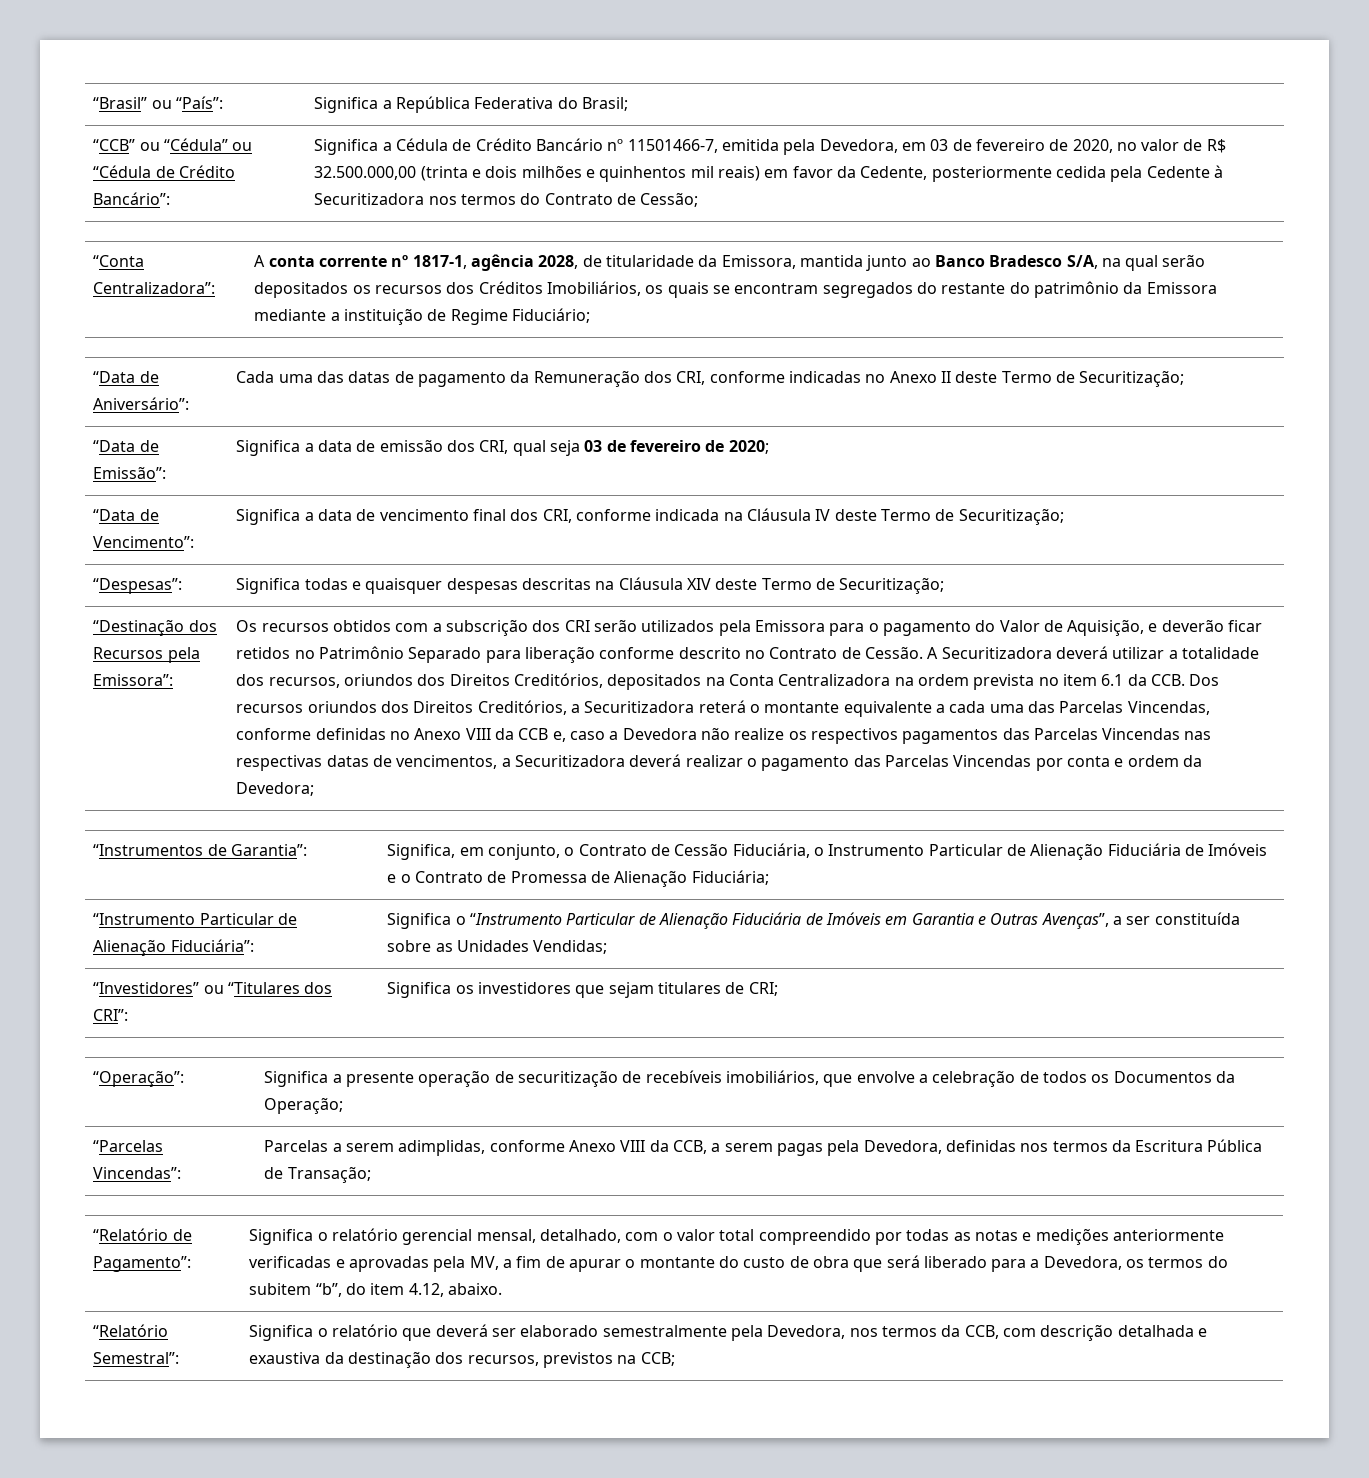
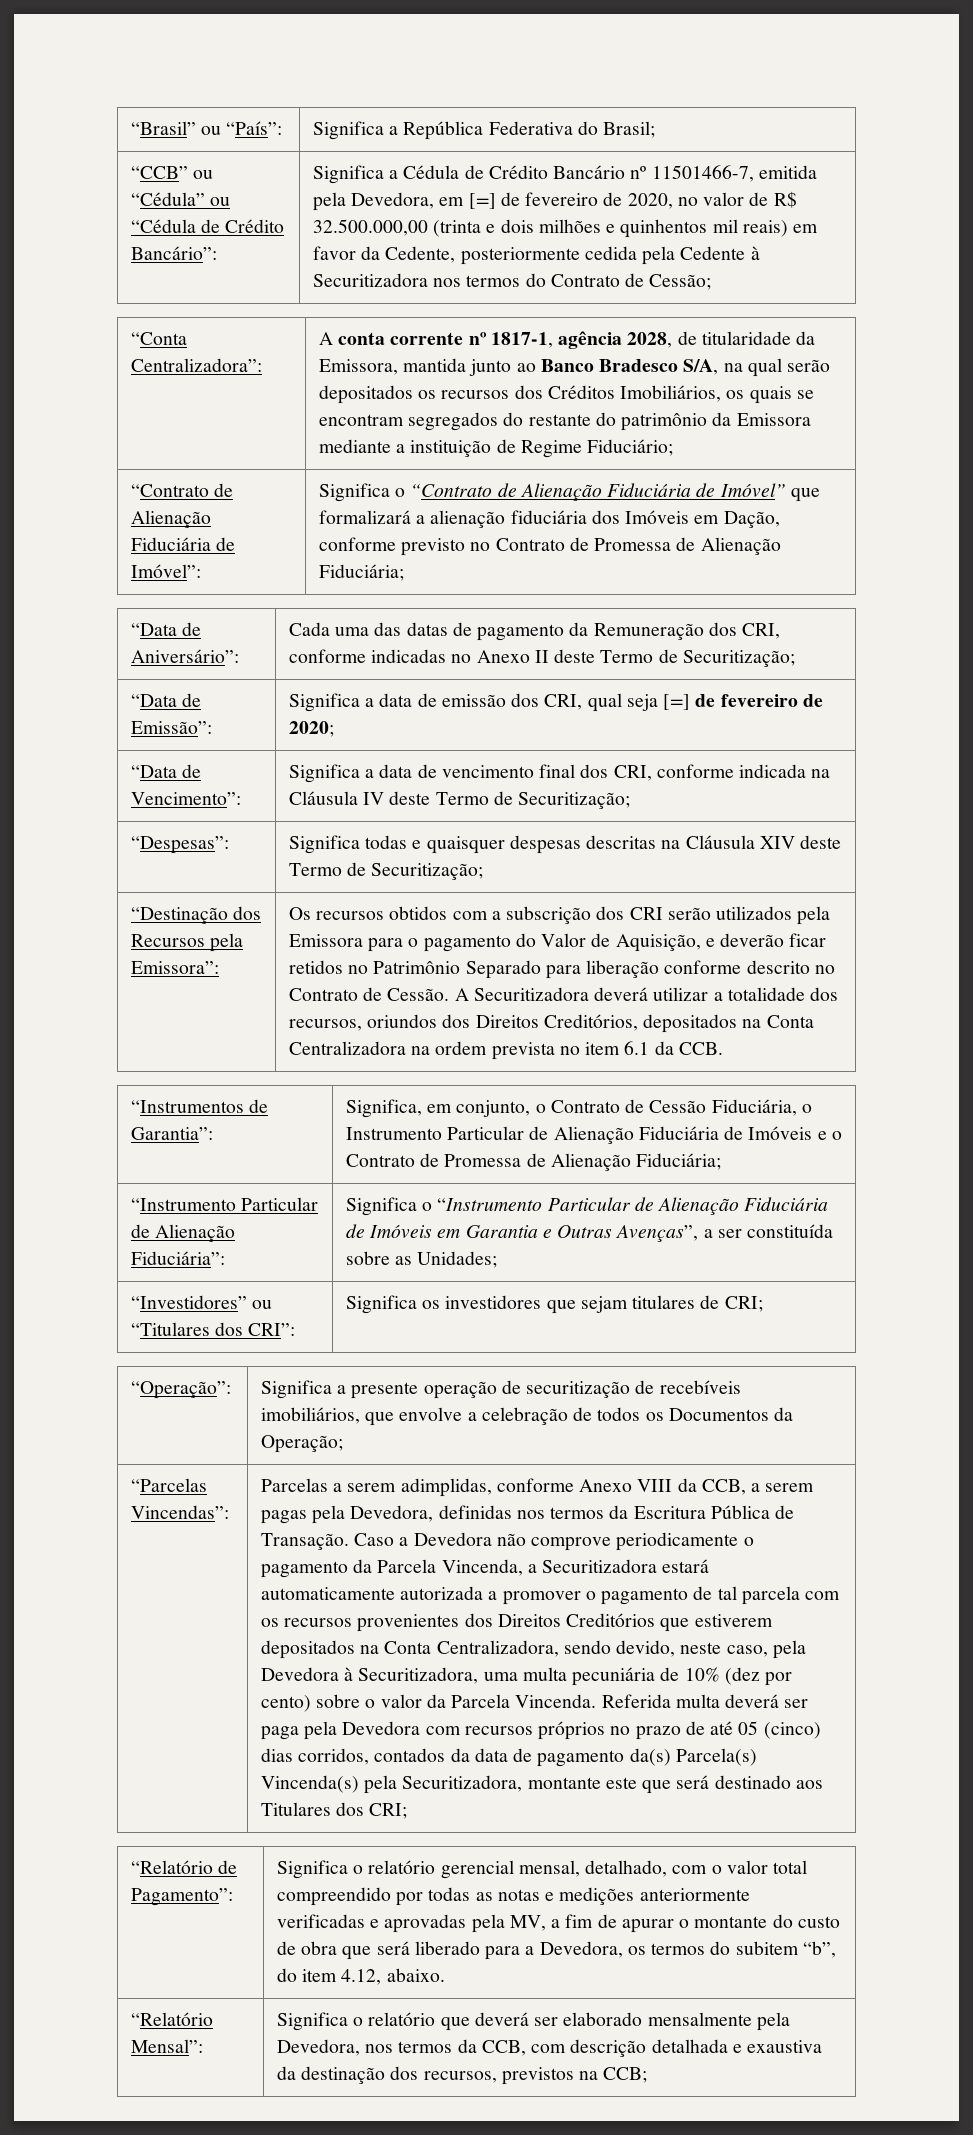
- Significa a Cédula de Crédito Bancário nº 11501466-7, emitida pela Devedora, em 03 de fevereiro de 2020, no valor de R$ 32.500.000,00 (trinta e dois milhões e quinhentos mil reais) em favor da Cedente, posteriormente cedida pela Cedente à Securitizadora nos termos do Contrato de Cessão;
+ Significa a Cédula de Crédito Bancário nº 11501466-7, emitida pela Devedora, em [=] de fevereiro de 2020, no valor de R$ 32.500.000,00 (trinta e dois milhões e quinhentos mil reais) em favor da Cedente, posteriormente cedida pela Cedente à Securitizadora nos termos do Contrato de Cessão;
+ “Contrato de Alienação Fiduciária de Imóvel”: | Significa o “Contrato de Alienação Fiduciária de Imóvel” que formalizará a alienação fiduciária dos Imóveis em Dação, conforme previsto no Contrato de Promessa de Alienação Fiduciária;
- “Data de Emissão”: | Significa a data de emissão dos CRI, qual seja 03 de fevereiro de 2020;
+ “Data de Emissão”: | Significa a data de emissão dos CRI, qual seja [=] de fevereiro de 2020;
- A Securitizadora deverá utilizar a totalidade dos recursos, oriundos dos Direitos Creditórios, depositados na Conta Centralizadora na ordem prevista no item 6.1 da CCB. Dos recursos oriundos dos Direitos Creditórios, a Securitizadora reterá o montante equivalente a cada uma das Parcelas Vincendas, conforme definidas no Anexo VIII da CCB e, caso a Devedora não realize os respectivos pagamentos das Parcelas Vincendas nas respectivas datas de vencimentos, a Securitizadora deverá realizar o pagamento das Parcelas Vincendas por conta e ordem da Devedora;
+ A Securitizadora deverá utilizar a totalidade dos recursos, oriundos dos Direitos Creditórios, depositados na Conta Centralizadora na ordem prevista no item 6.1 da CCB.
- “Instrumento Particular de Alienação Fiduciária”: | Significa o “Instrumento Particular de Alienação Fiduciária de Imóveis em Garantia e Outras Avenças”, a ser constituída sobre as Unidades Vendidas;
+ “Instrumento Particular de Alienação Fiduciária”: | Significa o “Instrumento Particular de Alienação Fiduciária de Imóveis em Garantia e Outras Avenças”, a ser constituída sobre as Unidades;
- Parcelas a serem adimplidas, conforme Anexo VIII da CCB, a serem pagas pela Devedora, definidas nos termos da Escritura Pública de Transação;
+ Parcelas a serem adimplidas, conforme Anexo VIII da CCB, a serem pagas pela Devedora, definidas nos termos da Escritura Pública de Transação. Caso a Devedora não comprove periodicamente o pagamento da Parcela Vincenda, a Securitizadora estará automaticamente autorizada a promover o pagamento de tal parcela com os recursos provenientes dos Direitos Creditórios que estiverem depositados na Conta Centralizadora, sendo devido, neste caso, pela Devedora à Securitizadora, uma multa pecuniária de 10% (dez por cento) sobre o valor da Parcela Vincenda. Referida multa deverá ser paga pela Devedora com recursos próprios no prazo de até 05 (cinco) dias corridos, contados da data de pagamento da(s) Parcela(s) Vincenda(s) pela Securitizadora, montante este que será destinado aos Titulares dos CRI;
- “Relatório Semestral”: | Significa o relatório que deverá ser elaborado semestralmente pela Devedora, nos termos da CCB, com descrição detalhada e exaustiva da destinação dos recursos, previstos na CCB;
+ “Relatório Mensal”: | Significa o relatório que deverá ser elaborado mensalmente pela Devedora, nos termos da CCB, com descrição detalhada e exaustiva da destinação dos recursos, previstos na CCB;

